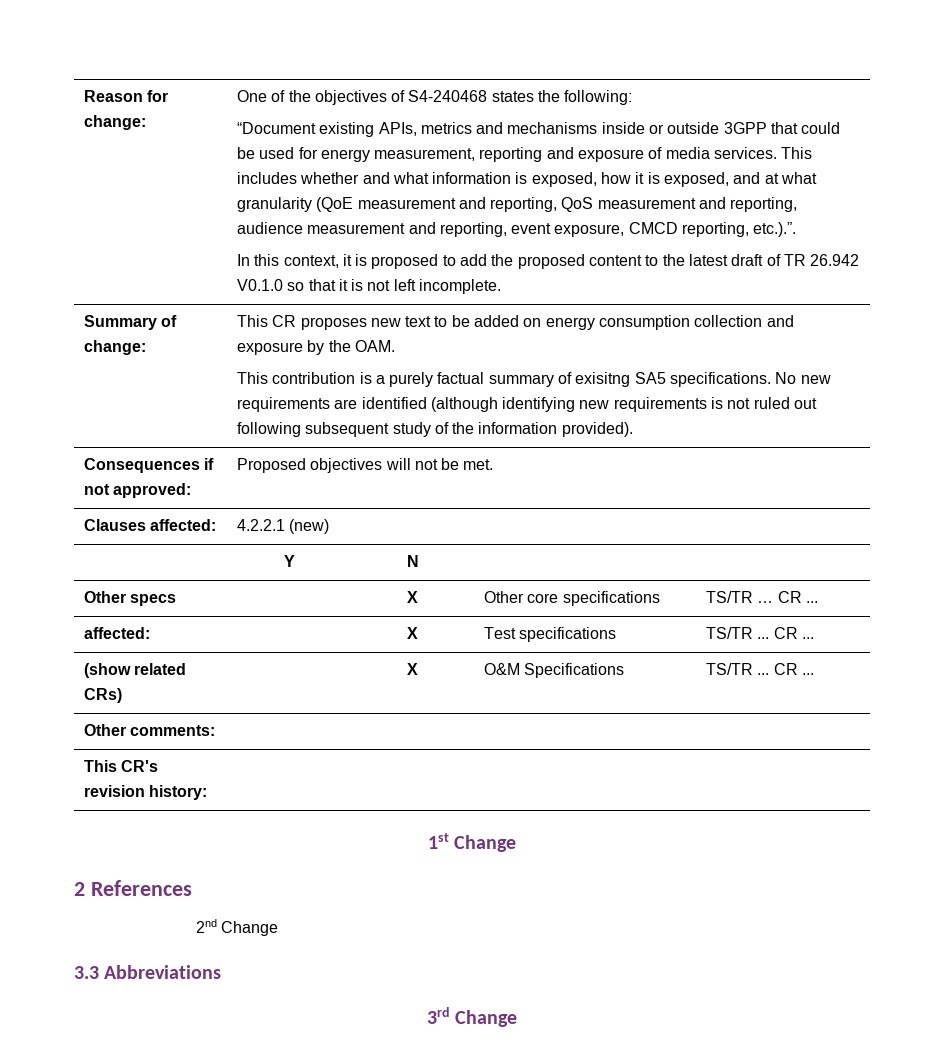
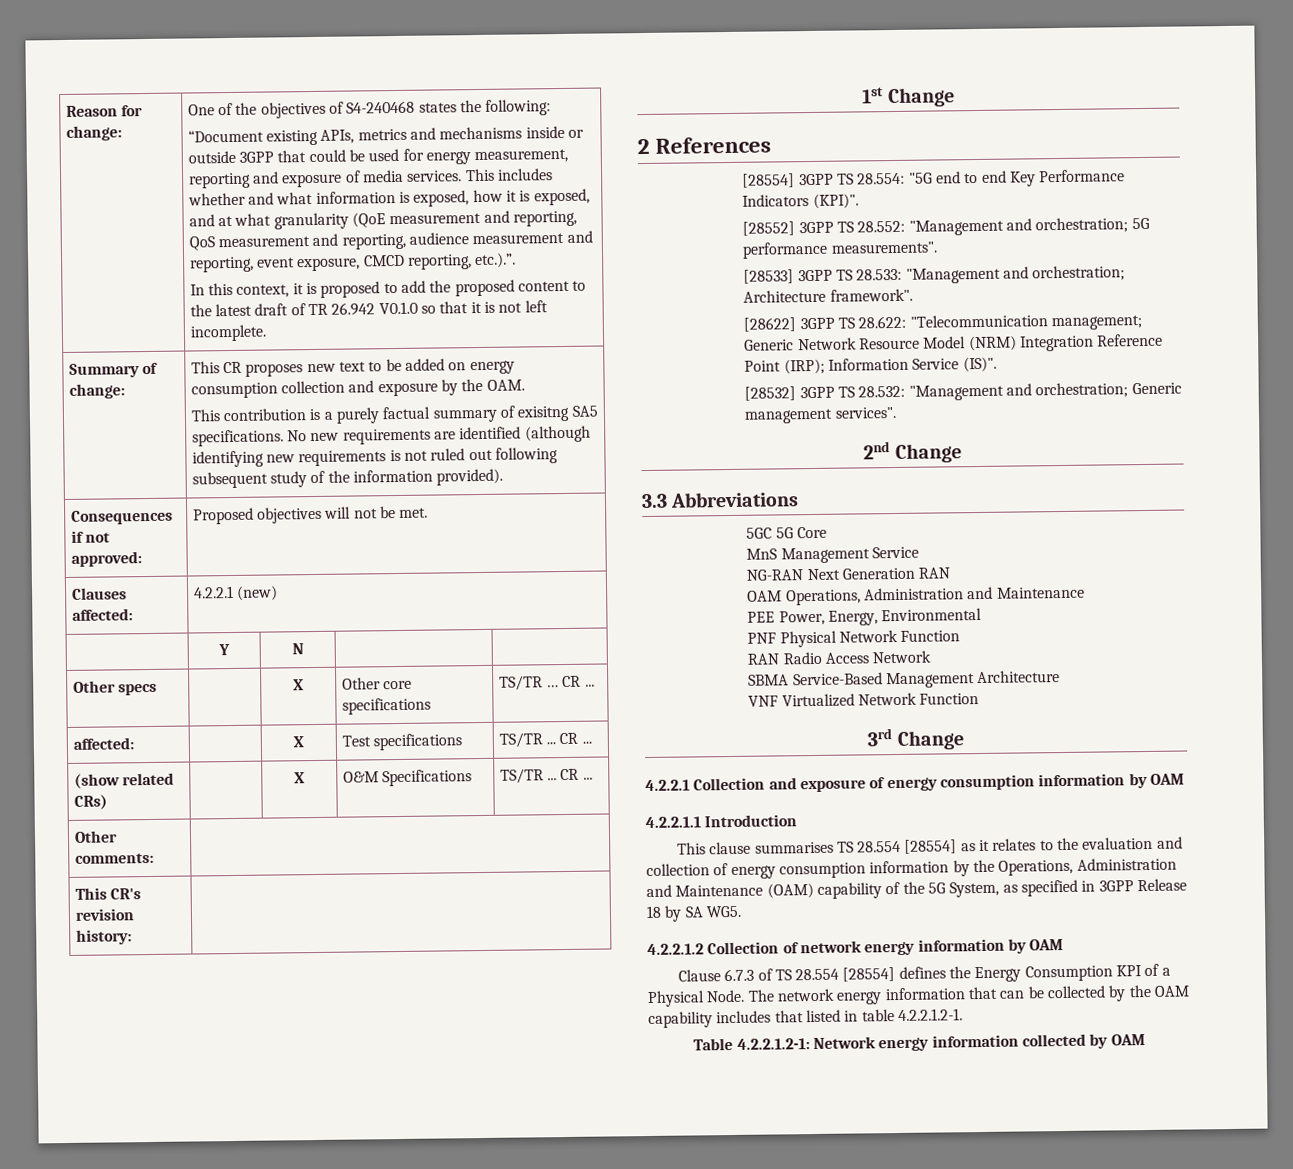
+ [28554] 3GPP TS 28.554: "5G end to end Key Performance Indicators (KPI)".
+ [28552] 3GPP TS 28.552: "Management and orchestration; 5G performance measurements".
+ [28533] 3GPP TS 28.533: "Management and orchestration; Architecture framework".
+ [28622] 3GPP TS 28.622: "Telecommunication management; Generic Network Resource Model (NRM) Integration Reference Point (IRP); Information Service (IS)".
+ [28532] 3GPP TS 28.532: "Management and orchestration; Generic management services".
  2nd Change
  3.3 Abbreviations
+ 5GC 5G Core
+ MnS Management Service
+ NG-RAN Next Generation RAN
+ OAM Operations, Administration and Maintenance
+ PEE Power, Energy, Environmental
+ PNF Physical Network Function
+ RAN Radio Access Network
+ SBMA Service-Based Management Architecture
+ VNF Virtualized Network Function
  3rd Change
+ 4.2.2.1 Collection and exposure of energy consumption information by OAM
+ 4.2.2.1.1 Introduction
+ This clause summarises TS 28.554 [28554] as it relates to the evaluation and collection of energy consumption information by the Operations, Administration and Maintenance (OAM) capability of the 5G System, as specified in 3GPP Release 18 by SA WG5.
+ 4.2.2.1.2 Collection of network energy information by OAM
+ Clause 6.7.3 of TS 28.554 [28554] defines the Energy Consumption KPI of a Physical Node. The network energy information that can be collected by the OAM capability includes that listed in table 4.2.2.1.2-1.
+ Table 4.2.2.1.2-1: Network energy information collected by OAM

